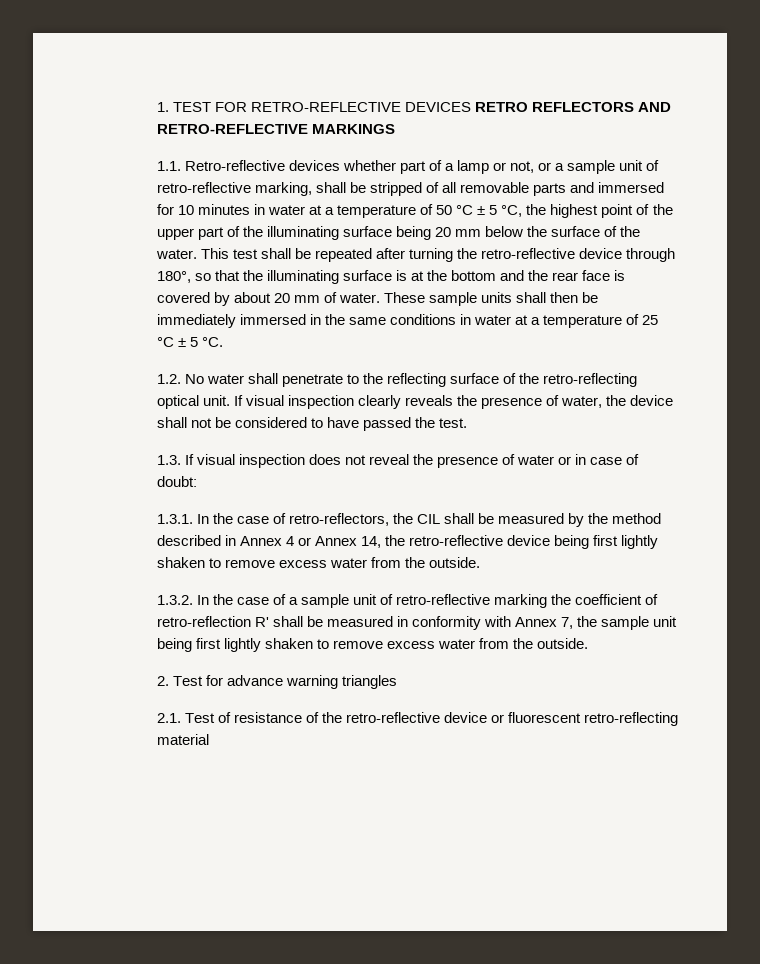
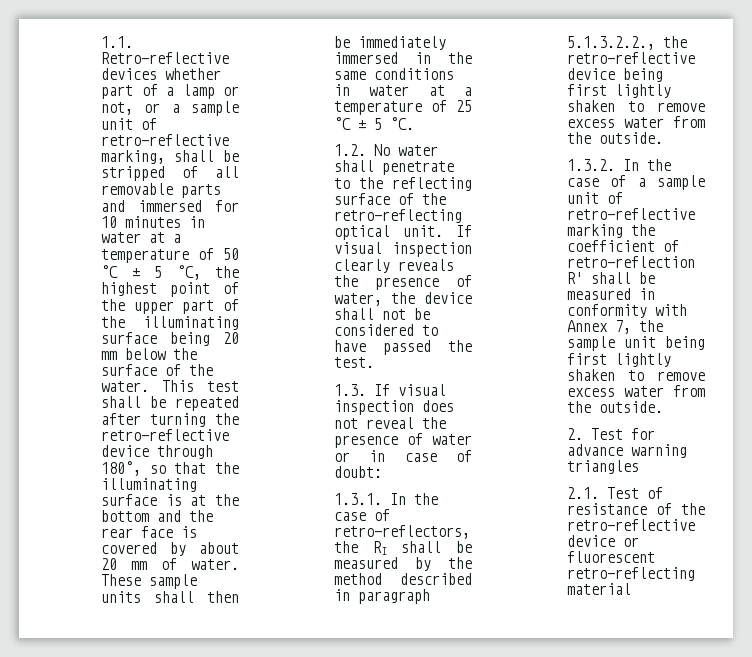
- 1. TEST FOR RETRO-REFLECTIVE DEVICES RETRO REFLECTORS AND RETRO-REFLECTIVE MARKINGS
- 1.3.1. In the case of retro-reflectors, the CIL shall be measured by the method described in Annex 4 or Annex 14, the retro-reflective device being first lightly shaken to remove excess water from the outside.
+ 1.3.1. In the case of retro-reflectors, the RI shall be measured by the method described in paragraph 5.1.3.2.2., the retro-reflective device being first lightly shaken to remove excess water from the outside.

